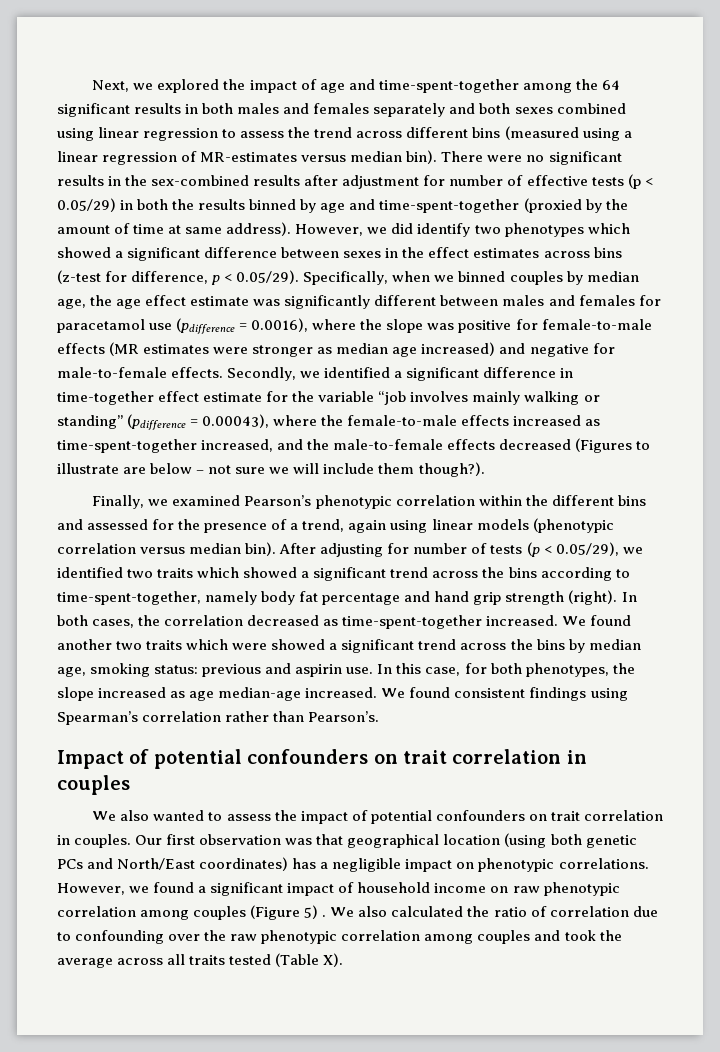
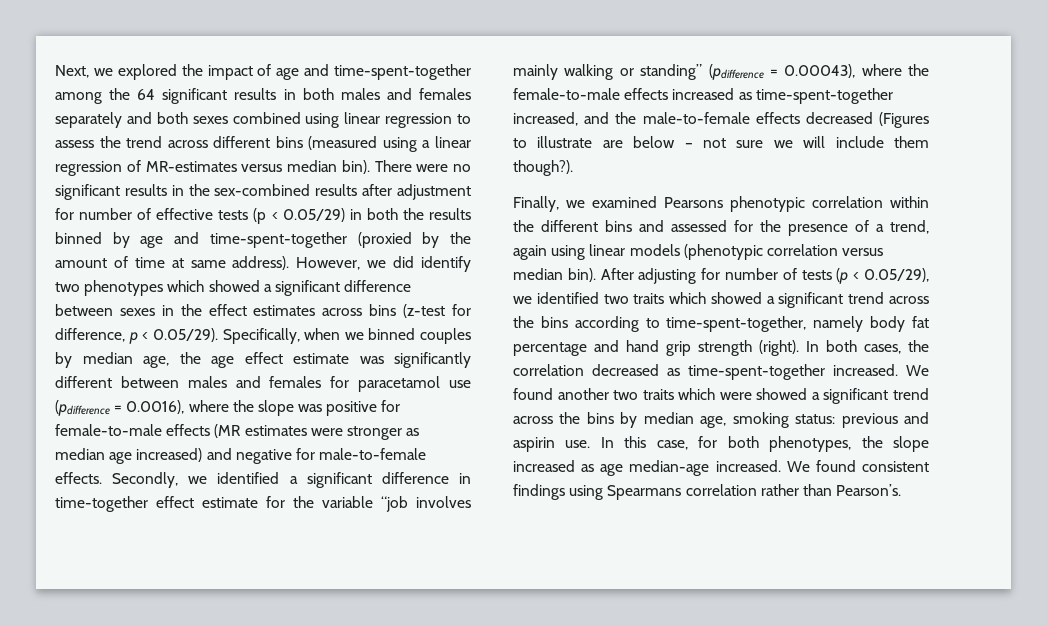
- Finally, we examined Pearson’s phenotypic correlation within the different bins and assessed for the presence of a trend, again using linear models (phenotypic correlation versus median bin).
+ Finally, we examined Pearsons phenotypic correlation within the different bins and assessed for the presence of a trend, again using linear models (phenotypic correlation versus median bin).
- We found consistent findings using Spearman’s correlation rather than Pearson’s.
+ We found consistent findings using Spearmans correlation rather than Pearson’s.
- Impact of potential confounders on trait correlation in couples
- We also wanted to assess the impact of potential confounders on trait correlation in couples. Our first observation was that geographical location (using both genetic PCs and North/East coordinates) has a negligible impact on phenotypic correlations. However, we found a significant impact of household income on raw phenotypic correlation among couples (Figure 5) . We also calculated the ratio of correlation due to confounding over the raw phenotypic correlation among couples and took the average across all traits tested (Table X).

